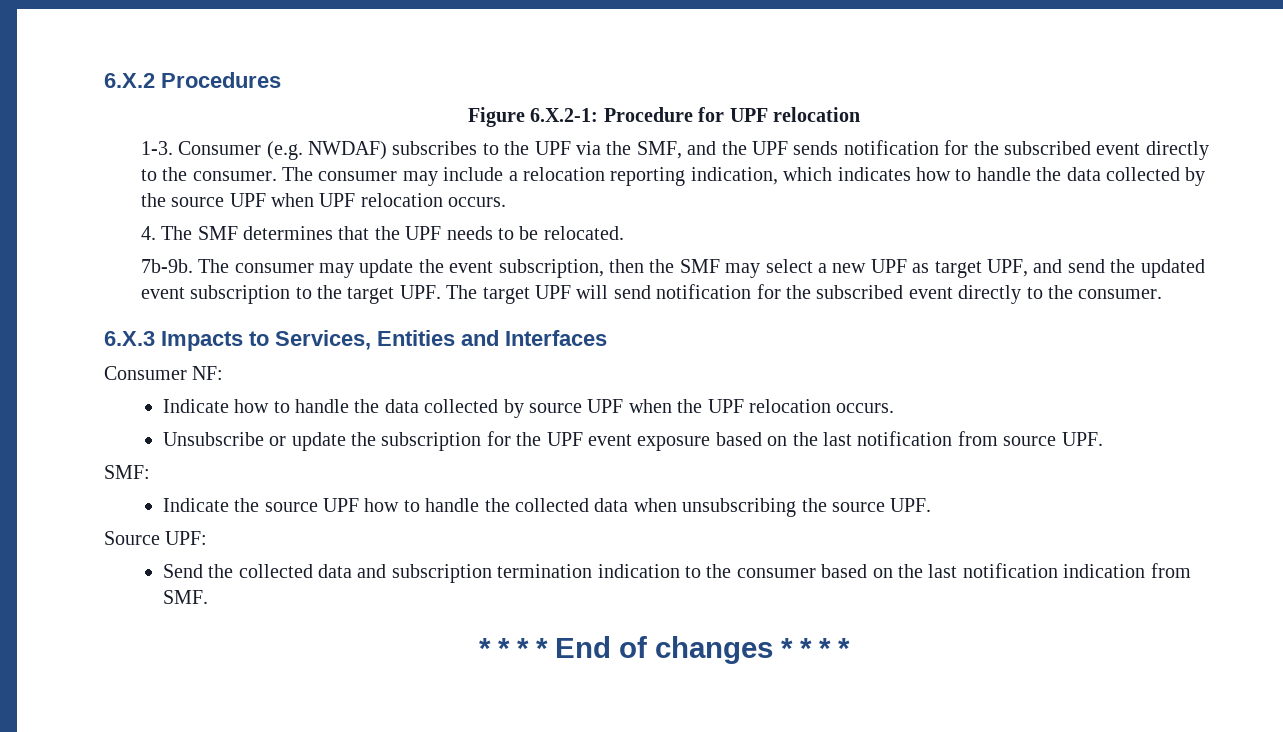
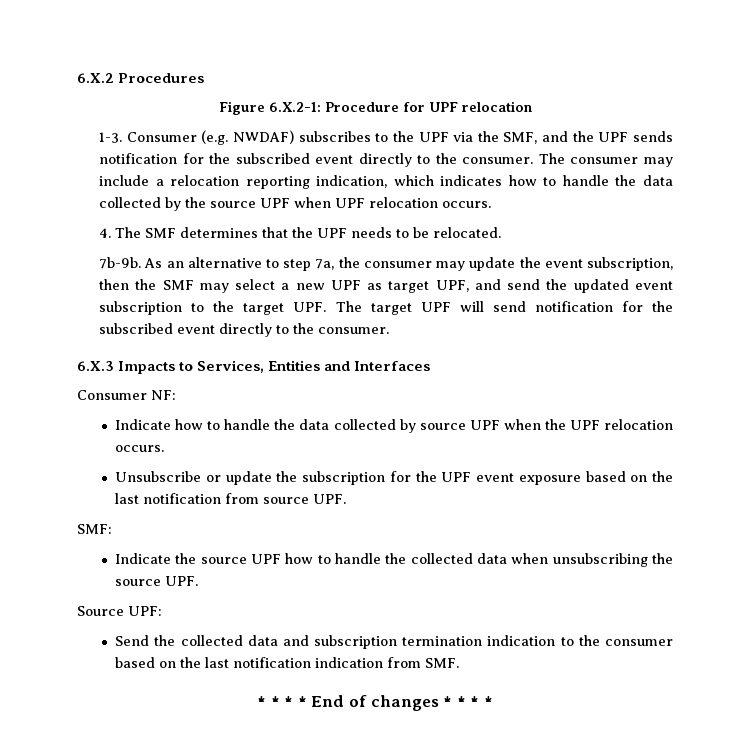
- The consumer may update the event subscription, then the SMF may select a new UPF as target UPF, and send the updated event subscription to the target UPF. The target UPF will send notification for the subscribed event directly to the consumer.
+ As an alternative to step 7a, the consumer may update the event subscription, then the SMF may select a new UPF as target UPF, and send the updated event subscription to the target UPF. The target UPF will send notification for the subscribed event directly to the consumer.

